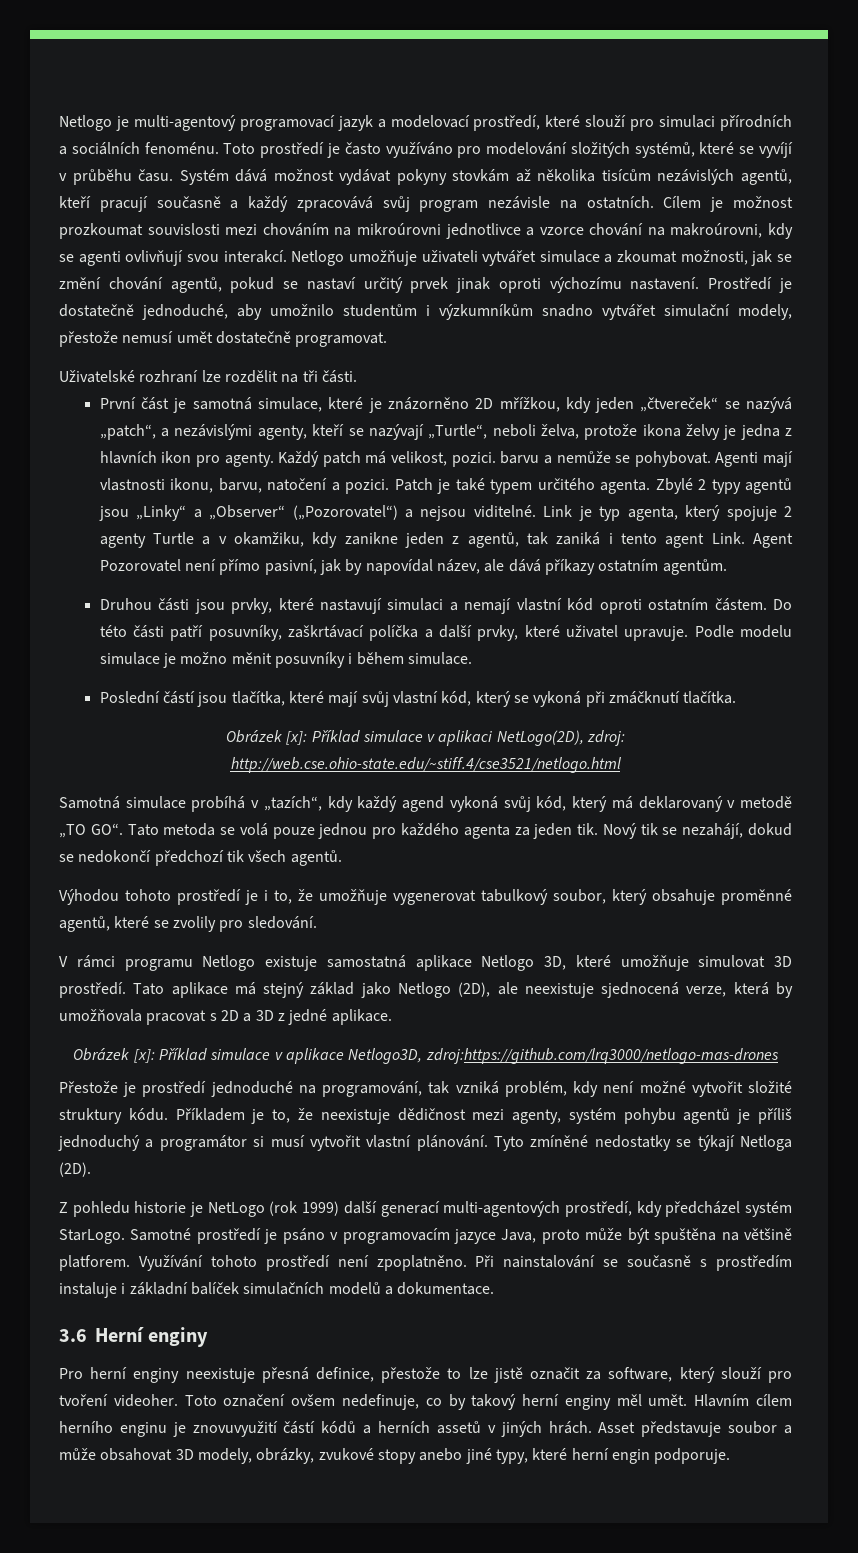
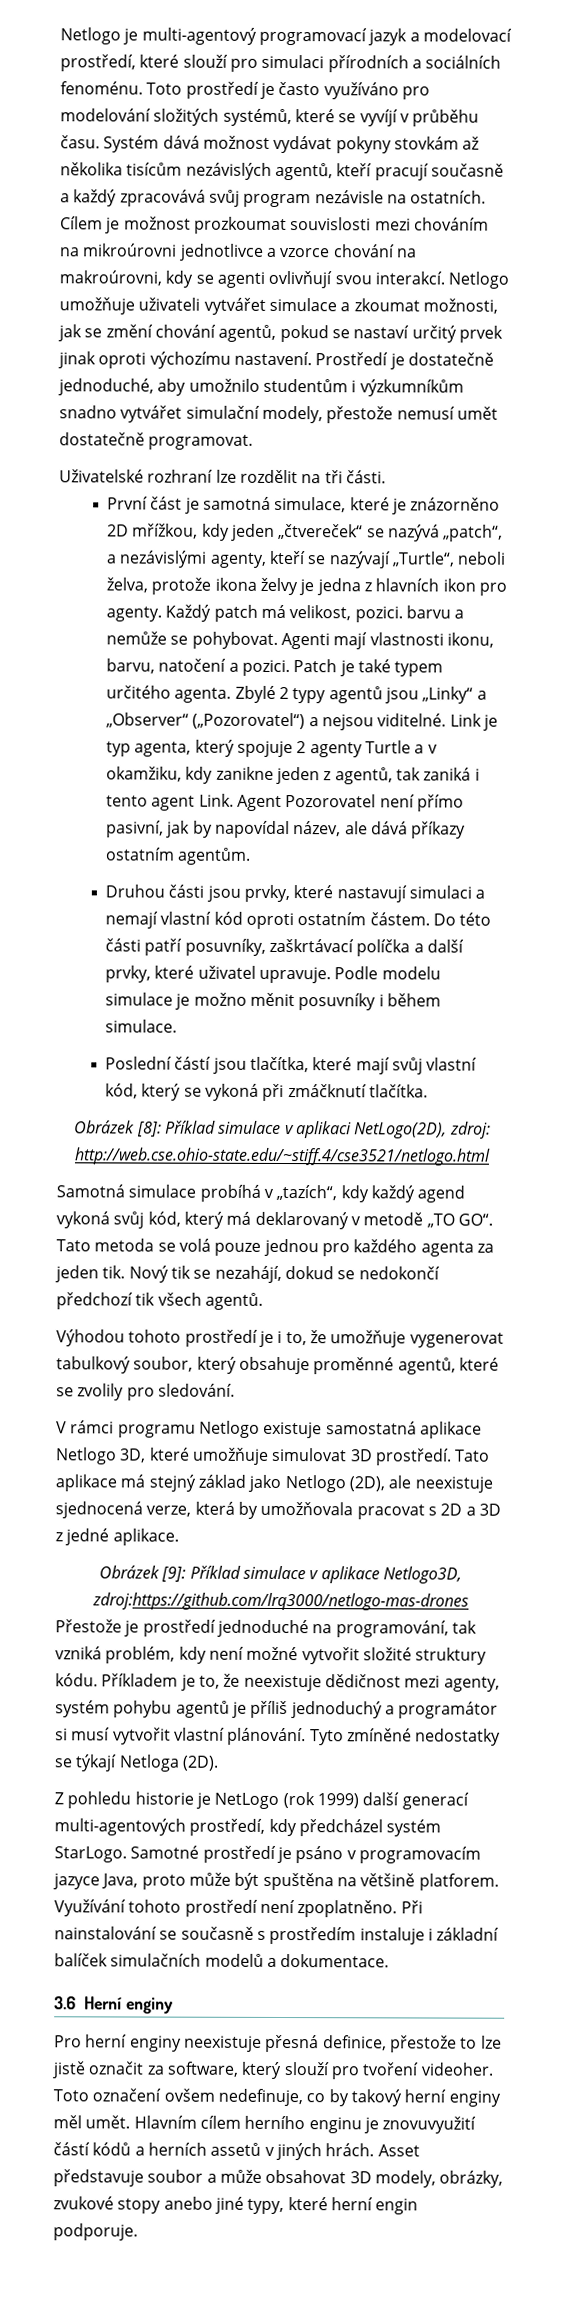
- Obrázek [x]: Příklad simulace v aplikaci NetLogo(2D), zdroj: http://web.cse.ohio-state.edu/~stiff.4/cse3521/netlogo.html
+ Obrázek [8]: Příklad simulace v aplikaci NetLogo(2D), zdroj: http://web.cse.ohio-state.edu/~stiff.4/cse3521/netlogo.html
- Obrázek [x]: Příklad simulace v aplikace Netlogo3D, zdroj:https://github.com/lrq3000/netlogo-mas-drones
+ Obrázek [9]: Příklad simulace v aplikace Netlogo3D, zdroj:https://github.com/lrq3000/netlogo-mas-drones

